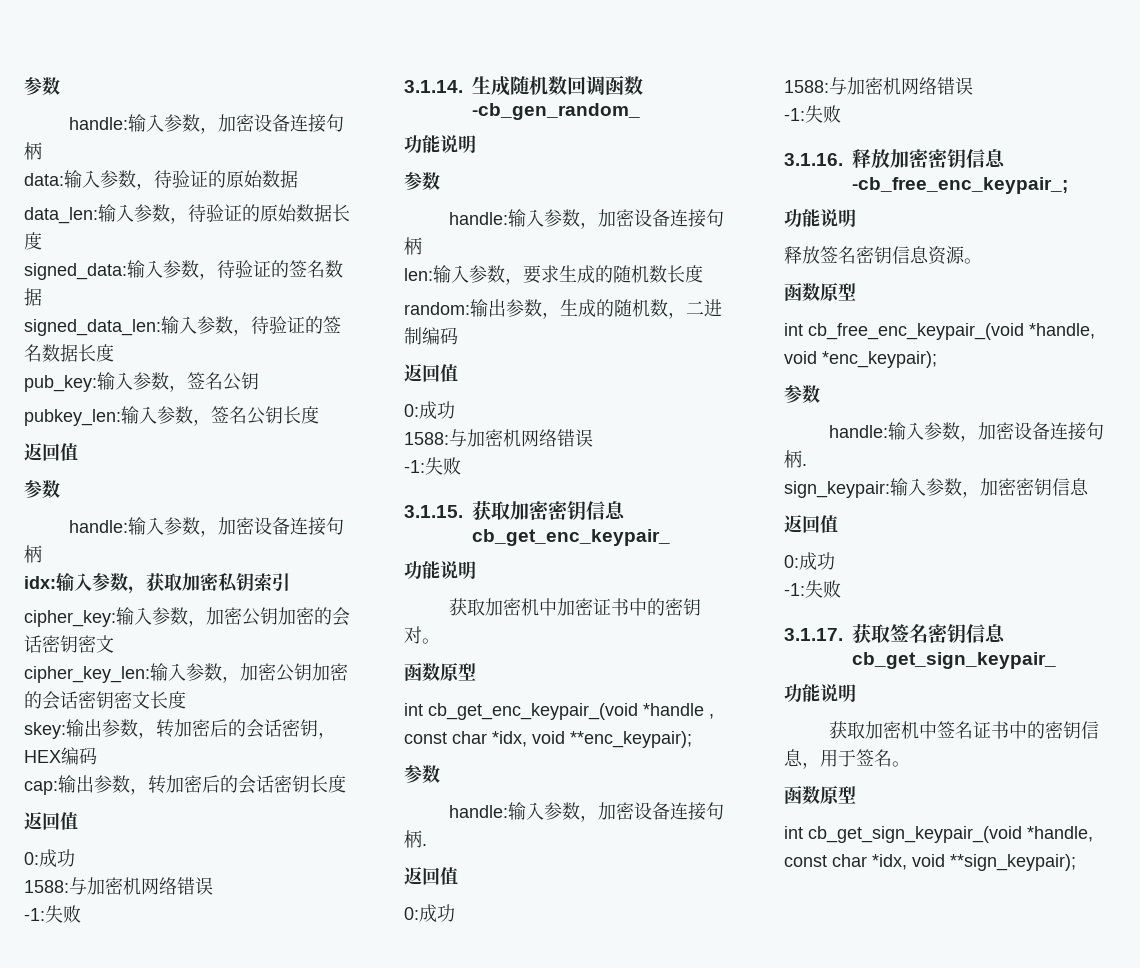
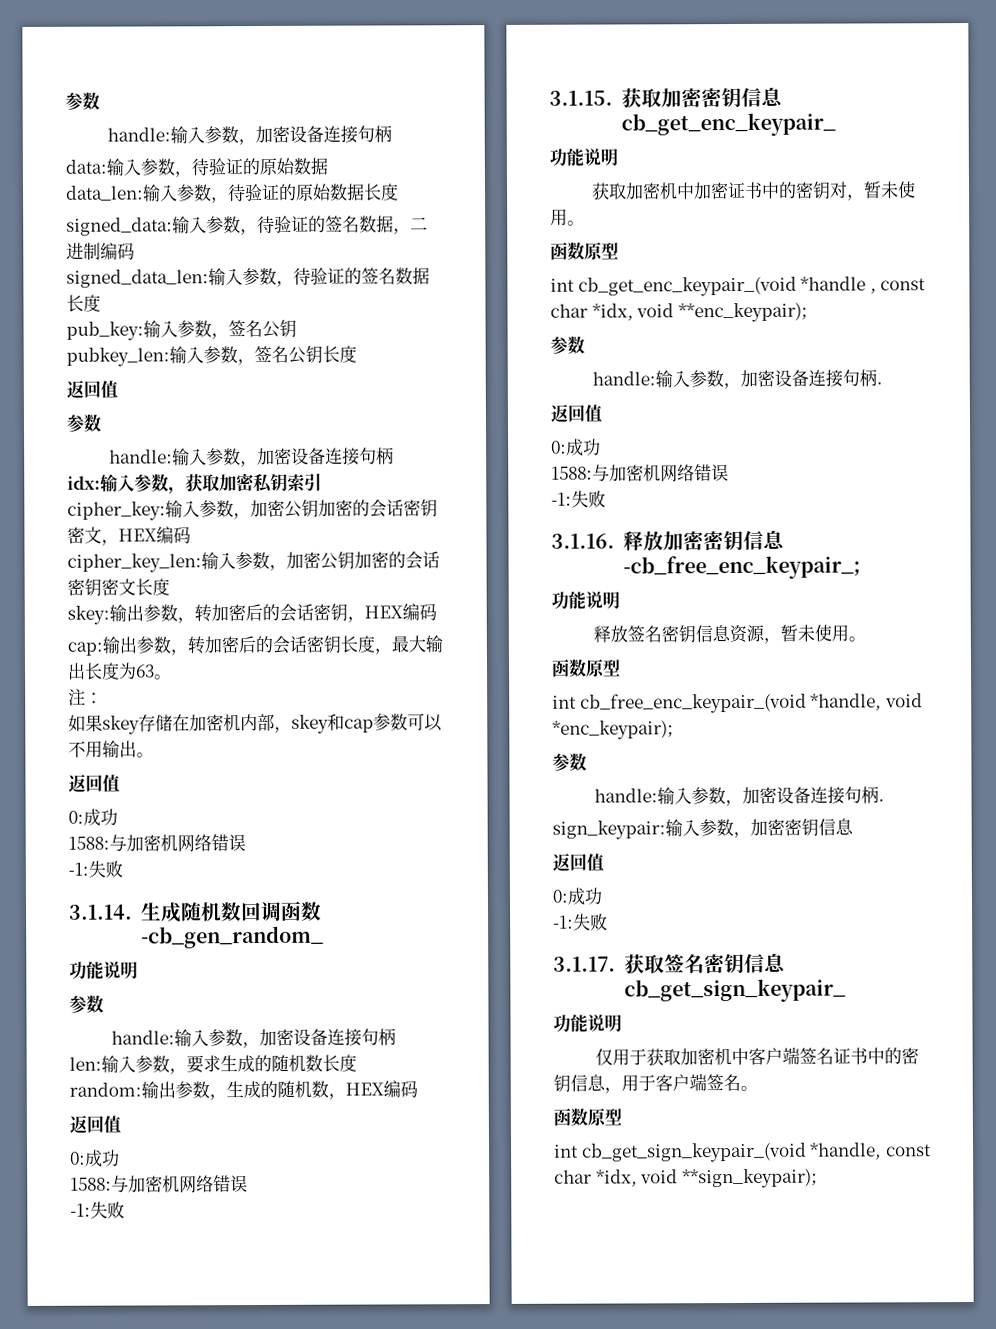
- signed_data:输入参数，待验证的签名数据
+ signed_data:输入参数，待验证的签名数据，二进制编码
- cipher_key:输入参数，加密公钥加密的会话密钥密文
+ cipher_key:输入参数，加密公钥加密的会话密钥密文，HEX编码
- cap:输出参数，转加密后的会话密钥长度
+ cap:输出参数，转加密后的会话密钥长度，最大输出长度为63。
+ 注：
+ 如果skey存储在加密机内部，skey和cap参数可以不用输出。
- random:输出参数，生成的随机数，二进制编码
+ random:输出参数，生成的随机数，HEX编码
- 获取加密机中加密证书中的密钥对。
+ 获取加密机中加密证书中的密钥对，暂未使用。
- 释放签名密钥信息资源。
+ 释放签名密钥信息资源，暂未使用。
- 获取加密机中签名证书中的密钥信息，用于签名。
+ 仅用于获取加密机中客户端签名证书中的密钥信息，用于客户端签名。

